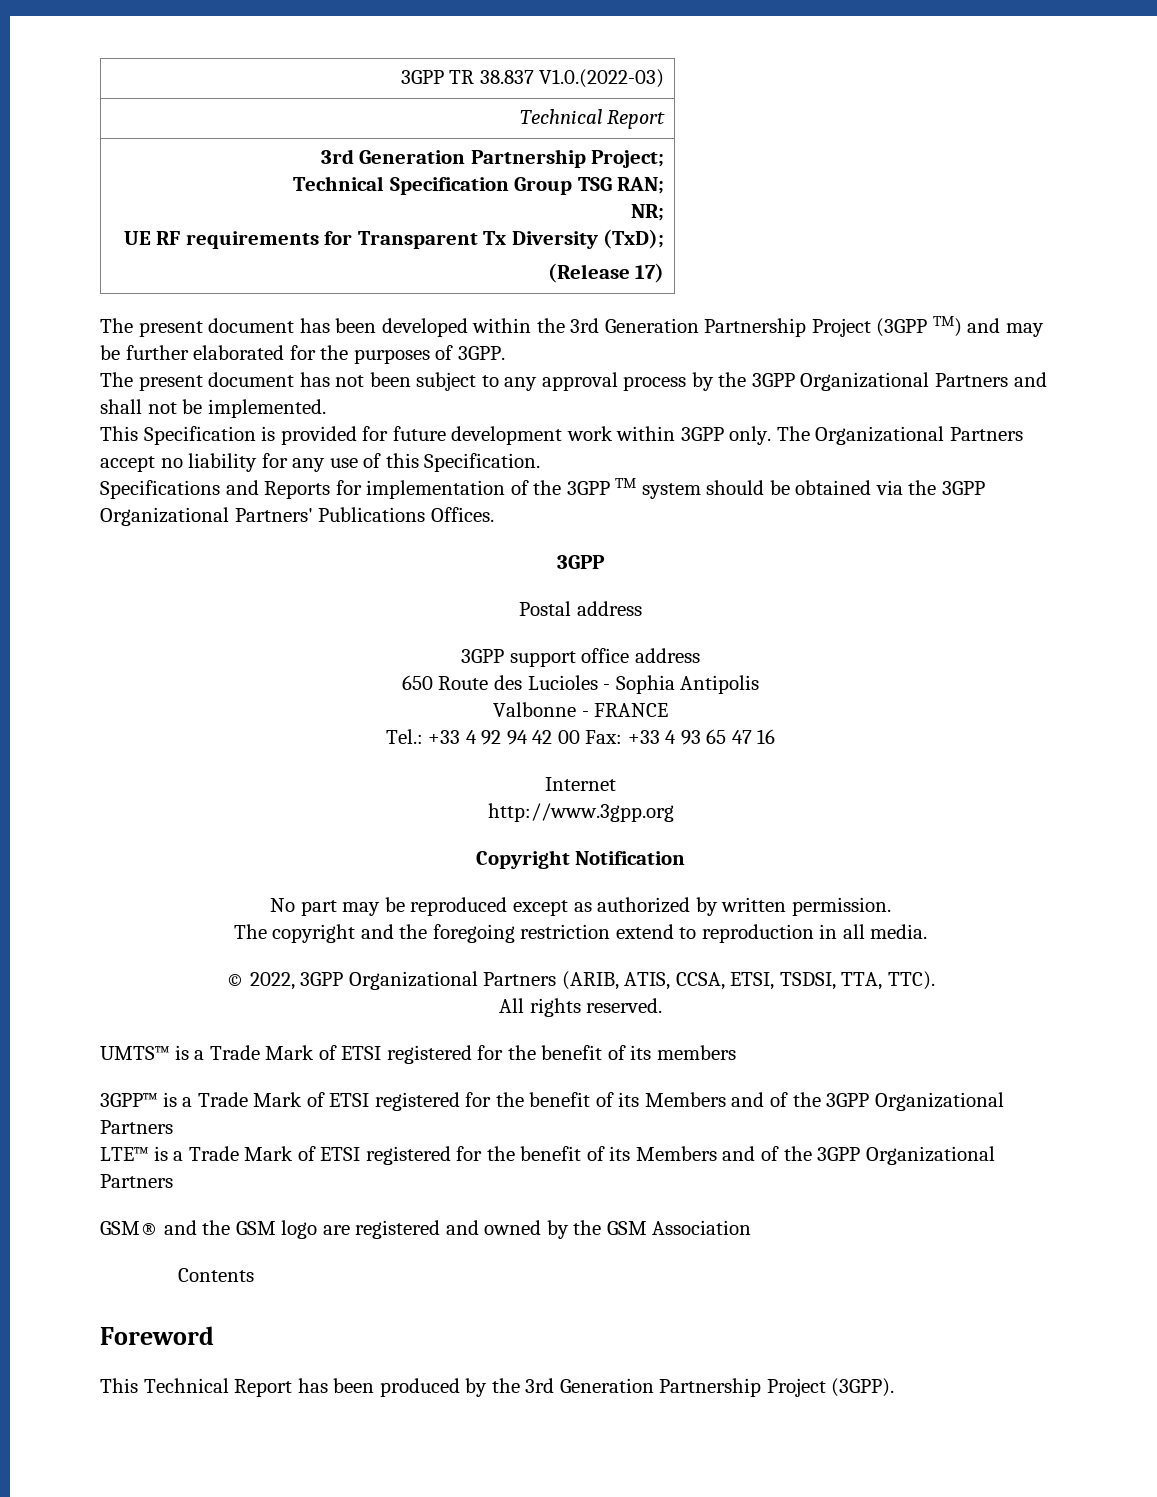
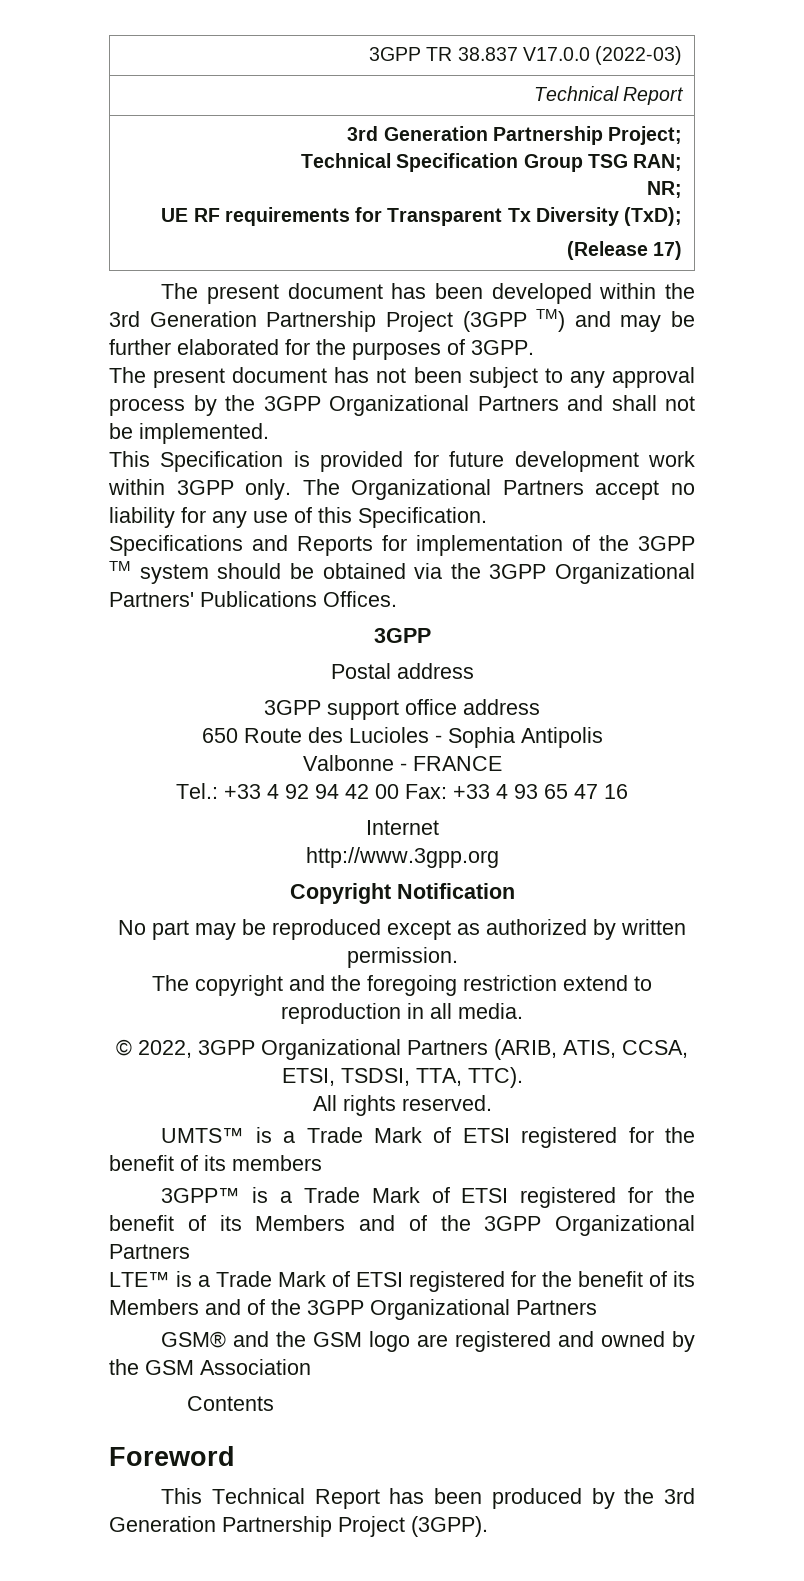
- 3GPP TR 38.837 V1.0.(2022-03)
+ 3GPP TR 38.837 V17.0.0 (2022-03)

